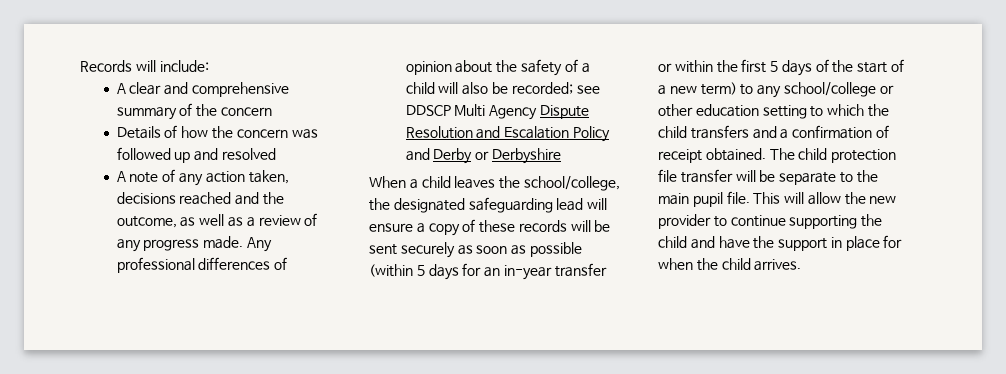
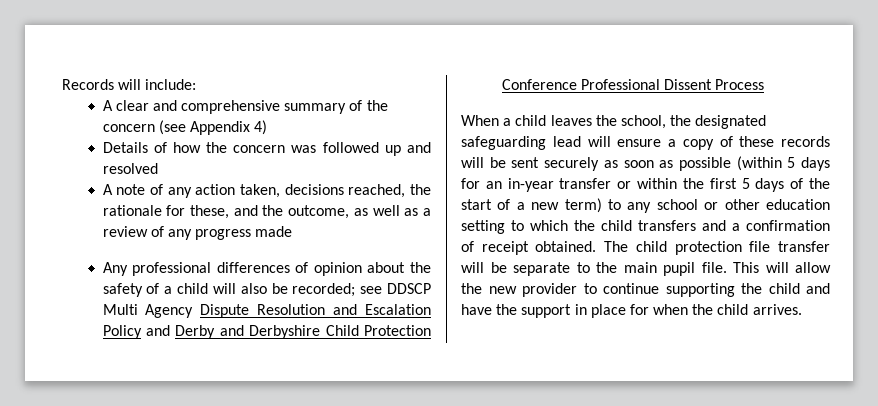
- A clear and comprehensive summary of the concern
+ A clear and comprehensive summary of the concern (see Appendix 4)
- A note of any action taken, decisions reached and the outcome, as well as a review of any progress made. Any professional differences of opinion about the safety of a child will also be recorded; see DDSCP Multi Agency Dispute Resolution and Escalation Policy and Derby or Derbyshire
+ A note of any action taken, decisions reached, the rationale for these, and the outcome, as well as a review of any progress made
+ Any professional differences of opinion about the safety of a child will also be recorded; see DDSCP Multi Agency Dispute Resolution and Escalation Policy and Derby and Derbyshire Child Protection Conference Professional Dissent Process
- When a child leaves the school/college, the designated safeguarding lead will ensure a copy of these records will be sent securely as soon as possible (within 5 days for an in-year transfer or within the first 5 days of the start of a new term) to any school/college or other education setting to which the child transfers and a confirmation of receipt obtained.
+ When a child leaves the school, the designated safeguarding lead will ensure a copy of these records will be sent securely as soon as possible (within 5 days for an in-year transfer or within the first 5 days of the start of a new term) to any school or other education setting to which the child transfers and a confirmation of receipt obtained.

